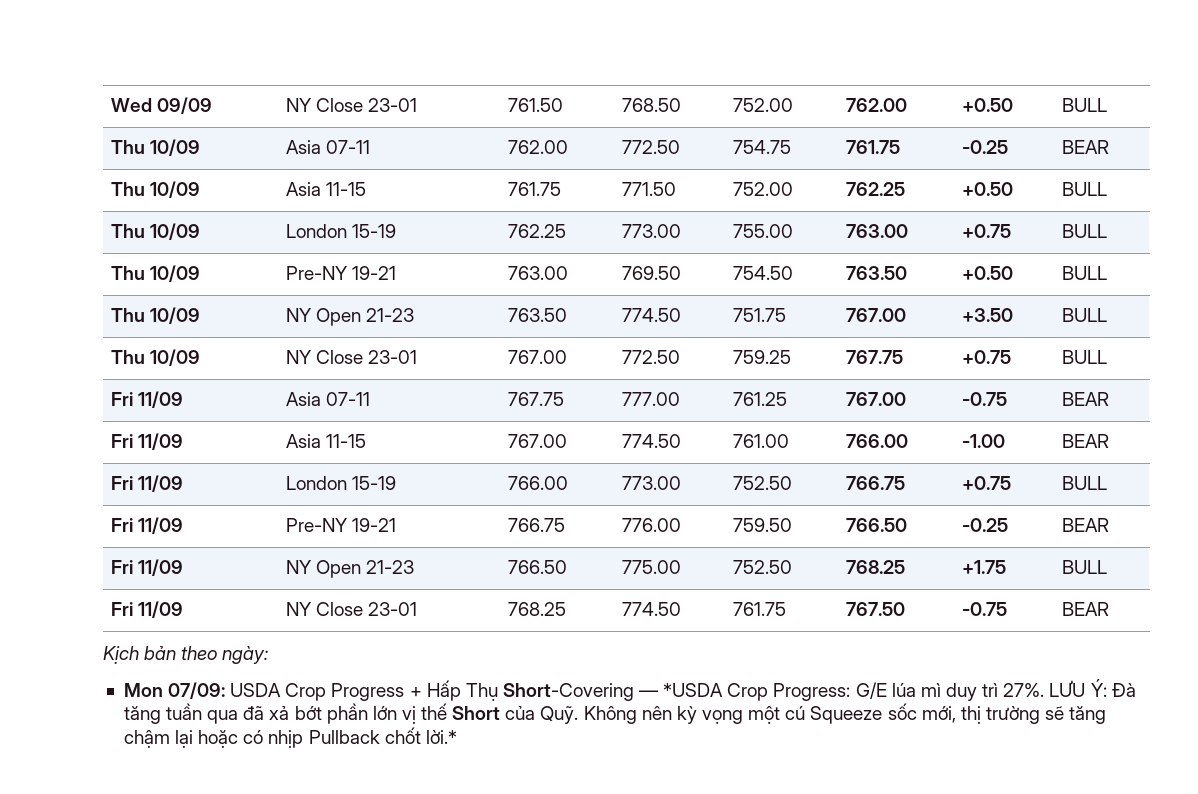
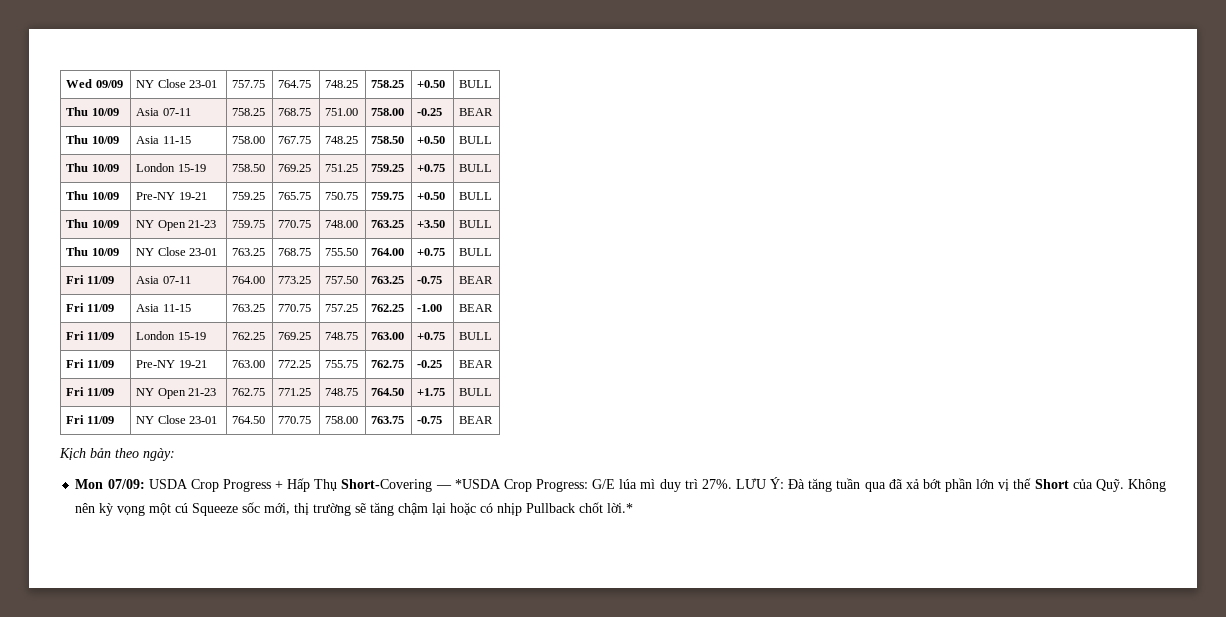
- Wed 09/09 | NY Close 23-01 | 761.50 | 768.50 | 752.00 | 762.00 | +0.50 | BULL
+ Wed 09/09 | NY Close 23-01 | 757.75 | 764.75 | 748.25 | 758.25 | +0.50 | BULL
- Thu 10/09 | Asia 07-11 | 762.00 | 772.50 | 754.75 | 761.75 | -0.25 | BEAR
+ Thu 10/09 | Asia 07-11 | 758.25 | 768.75 | 751.00 | 758.00 | -0.25 | BEAR
- Thu 10/09 | Asia 11-15 | 761.75 | 771.50 | 752.00 | 762.25 | +0.50 | BULL
+ Thu 10/09 | Asia 11-15 | 758.00 | 767.75 | 748.25 | 758.50 | +0.50 | BULL
- Thu 10/09 | London 15-19 | 762.25 | 773.00 | 755.00 | 763.00 | +0.75 | BULL
+ Thu 10/09 | London 15-19 | 758.50 | 769.25 | 751.25 | 759.25 | +0.75 | BULL
- Thu 10/09 | Pre-NY 19-21 | 763.00 | 769.50 | 754.50 | 763.50 | +0.50 | BULL
+ Thu 10/09 | Pre-NY 19-21 | 759.25 | 765.75 | 750.75 | 759.75 | +0.50 | BULL
- Thu 10/09 | NY Open 21-23 | 763.50 | 774.50 | 751.75 | 767.00 | +3.50 | BULL
+ Thu 10/09 | NY Open 21-23 | 759.75 | 770.75 | 748.00 | 763.25 | +3.50 | BULL
- Thu 10/09 | NY Close 23-01 | 767.00 | 772.50 | 759.25 | 767.75 | +0.75 | BULL
+ Thu 10/09 | NY Close 23-01 | 763.25 | 768.75 | 755.50 | 764.00 | +0.75 | BULL
- Fri 11/09 | Asia 07-11 | 767.75 | 777.00 | 761.25 | 767.00 | -0.75 | BEAR
+ Fri 11/09 | Asia 07-11 | 764.00 | 773.25 | 757.50 | 763.25 | -0.75 | BEAR
- Fri 11/09 | Asia 11-15 | 767.00 | 774.50 | 761.00 | 766.00 | -1.00 | BEAR
+ Fri 11/09 | Asia 11-15 | 763.25 | 770.75 | 757.25 | 762.25 | -1.00 | BEAR
- Fri 11/09 | London 15-19 | 766.00 | 773.00 | 752.50 | 766.75 | +0.75 | BULL
+ Fri 11/09 | London 15-19 | 762.25 | 769.25 | 748.75 | 763.00 | +0.75 | BULL
- Fri 11/09 | Pre-NY 19-21 | 766.75 | 776.00 | 759.50 | 766.50 | -0.25 | BEAR
+ Fri 11/09 | Pre-NY 19-21 | 763.00 | 772.25 | 755.75 | 762.75 | -0.25 | BEAR
- Fri 11/09 | NY Open 21-23 | 766.50 | 775.00 | 752.50 | 768.25 | +1.75 | BULL
+ Fri 11/09 | NY Open 21-23 | 762.75 | 771.25 | 748.75 | 764.50 | +1.75 | BULL
- Fri 11/09 | NY Close 23-01 | 768.25 | 774.50 | 761.75 | 767.50 | -0.75 | BEAR
+ Fri 11/09 | NY Close 23-01 | 764.50 | 770.75 | 758.00 | 763.75 | -0.75 | BEAR

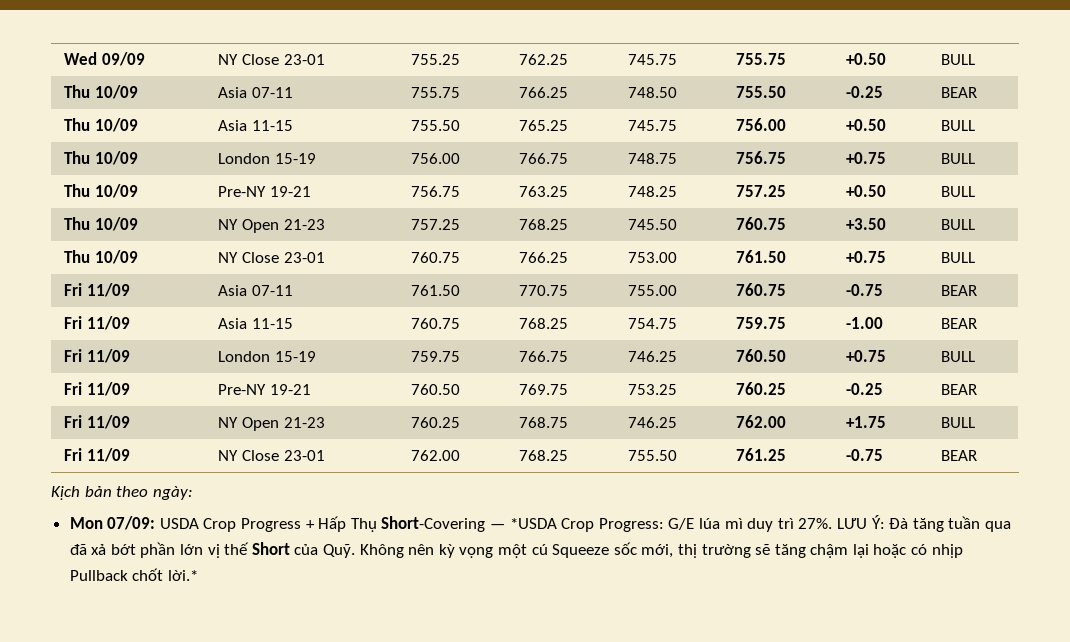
- Wed 09/09 | NY Close 23-01 | 757.75 | 764.75 | 748.25 | 758.25 | +0.50 | BULL
+ Wed 09/09 | NY Close 23-01 | 755.25 | 762.25 | 745.75 | 755.75 | +0.50 | BULL
- Thu 10/09 | Asia 07-11 | 758.25 | 768.75 | 751.00 | 758.00 | -0.25 | BEAR
+ Thu 10/09 | Asia 07-11 | 755.75 | 766.25 | 748.50 | 755.50 | -0.25 | BEAR
- Thu 10/09 | Asia 11-15 | 758.00 | 767.75 | 748.25 | 758.50 | +0.50 | BULL
+ Thu 10/09 | Asia 11-15 | 755.50 | 765.25 | 745.75 | 756.00 | +0.50 | BULL
- Thu 10/09 | London 15-19 | 758.50 | 769.25 | 751.25 | 759.25 | +0.75 | BULL
+ Thu 10/09 | London 15-19 | 756.00 | 766.75 | 748.75 | 756.75 | +0.75 | BULL
- Thu 10/09 | Pre-NY 19-21 | 759.25 | 765.75 | 750.75 | 759.75 | +0.50 | BULL
+ Thu 10/09 | Pre-NY 19-21 | 756.75 | 763.25 | 748.25 | 757.25 | +0.50 | BULL
- Thu 10/09 | NY Open 21-23 | 759.75 | 770.75 | 748.00 | 763.25 | +3.50 | BULL
+ Thu 10/09 | NY Open 21-23 | 757.25 | 768.25 | 745.50 | 760.75 | +3.50 | BULL
- Thu 10/09 | NY Close 23-01 | 763.25 | 768.75 | 755.50 | 764.00 | +0.75 | BULL
+ Thu 10/09 | NY Close 23-01 | 760.75 | 766.25 | 753.00 | 761.50 | +0.75 | BULL
- Fri 11/09 | Asia 07-11 | 764.00 | 773.25 | 757.50 | 763.25 | -0.75 | BEAR
+ Fri 11/09 | Asia 07-11 | 761.50 | 770.75 | 755.00 | 760.75 | -0.75 | BEAR
- Fri 11/09 | Asia 11-15 | 763.25 | 770.75 | 757.25 | 762.25 | -1.00 | BEAR
+ Fri 11/09 | Asia 11-15 | 760.75 | 768.25 | 754.75 | 759.75 | -1.00 | BEAR
- Fri 11/09 | London 15-19 | 762.25 | 769.25 | 748.75 | 763.00 | +0.75 | BULL
+ Fri 11/09 | London 15-19 | 759.75 | 766.75 | 746.25 | 760.50 | +0.75 | BULL
- Fri 11/09 | Pre-NY 19-21 | 763.00 | 772.25 | 755.75 | 762.75 | -0.25 | BEAR
+ Fri 11/09 | Pre-NY 19-21 | 760.50 | 769.75 | 753.25 | 760.25 | -0.25 | BEAR
- Fri 11/09 | NY Open 21-23 | 762.75 | 771.25 | 748.75 | 764.50 | +1.75 | BULL
+ Fri 11/09 | NY Open 21-23 | 760.25 | 768.75 | 746.25 | 762.00 | +1.75 | BULL
- Fri 11/09 | NY Close 23-01 | 764.50 | 770.75 | 758.00 | 763.75 | -0.75 | BEAR
+ Fri 11/09 | NY Close 23-01 | 762.00 | 768.25 | 755.50 | 761.25 | -0.75 | BEAR

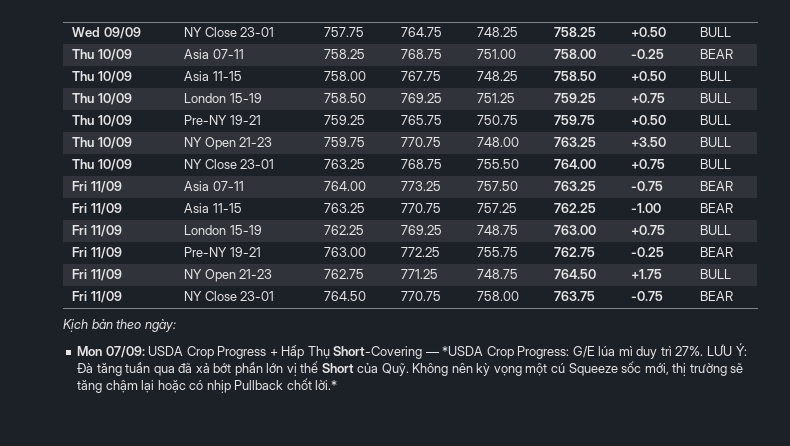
- Wed 09/09 | NY Close 23-01 | 755.25 | 762.25 | 745.75 | 755.75 | +0.50 | BULL
+ Wed 09/09 | NY Close 23-01 | 757.75 | 764.75 | 748.25 | 758.25 | +0.50 | BULL
- Thu 10/09 | Asia 07-11 | 755.75 | 766.25 | 748.50 | 755.50 | -0.25 | BEAR
+ Thu 10/09 | Asia 07-11 | 758.25 | 768.75 | 751.00 | 758.00 | -0.25 | BEAR
- Thu 10/09 | Asia 11-15 | 755.50 | 765.25 | 745.75 | 756.00 | +0.50 | BULL
+ Thu 10/09 | Asia 11-15 | 758.00 | 767.75 | 748.25 | 758.50 | +0.50 | BULL
- Thu 10/09 | London 15-19 | 756.00 | 766.75 | 748.75 | 756.75 | +0.75 | BULL
+ Thu 10/09 | London 15-19 | 758.50 | 769.25 | 751.25 | 759.25 | +0.75 | BULL
- Thu 10/09 | Pre-NY 19-21 | 756.75 | 763.25 | 748.25 | 757.25 | +0.50 | BULL
+ Thu 10/09 | Pre-NY 19-21 | 759.25 | 765.75 | 750.75 | 759.75 | +0.50 | BULL
- Thu 10/09 | NY Open 21-23 | 757.25 | 768.25 | 745.50 | 760.75 | +3.50 | BULL
+ Thu 10/09 | NY Open 21-23 | 759.75 | 770.75 | 748.00 | 763.25 | +3.50 | BULL
- Thu 10/09 | NY Close 23-01 | 760.75 | 766.25 | 753.00 | 761.50 | +0.75 | BULL
+ Thu 10/09 | NY Close 23-01 | 763.25 | 768.75 | 755.50 | 764.00 | +0.75 | BULL
- Fri 11/09 | Asia 07-11 | 761.50 | 770.75 | 755.00 | 760.75 | -0.75 | BEAR
+ Fri 11/09 | Asia 07-11 | 764.00 | 773.25 | 757.50 | 763.25 | -0.75 | BEAR
- Fri 11/09 | Asia 11-15 | 760.75 | 768.25 | 754.75 | 759.75 | -1.00 | BEAR
+ Fri 11/09 | Asia 11-15 | 763.25 | 770.75 | 757.25 | 762.25 | -1.00 | BEAR
- Fri 11/09 | London 15-19 | 759.75 | 766.75 | 746.25 | 760.50 | +0.75 | BULL
+ Fri 11/09 | London 15-19 | 762.25 | 769.25 | 748.75 | 763.00 | +0.75 | BULL
- Fri 11/09 | Pre-NY 19-21 | 760.50 | 769.75 | 753.25 | 760.25 | -0.25 | BEAR
+ Fri 11/09 | Pre-NY 19-21 | 763.00 | 772.25 | 755.75 | 762.75 | -0.25 | BEAR
- Fri 11/09 | NY Open 21-23 | 760.25 | 768.75 | 746.25 | 762.00 | +1.75 | BULL
+ Fri 11/09 | NY Open 21-23 | 762.75 | 771.25 | 748.75 | 764.50 | +1.75 | BULL
- Fri 11/09 | NY Close 23-01 | 762.00 | 768.25 | 755.50 | 761.25 | -0.75 | BEAR
+ Fri 11/09 | NY Close 23-01 | 764.50 | 770.75 | 758.00 | 763.75 | -0.75 | BEAR

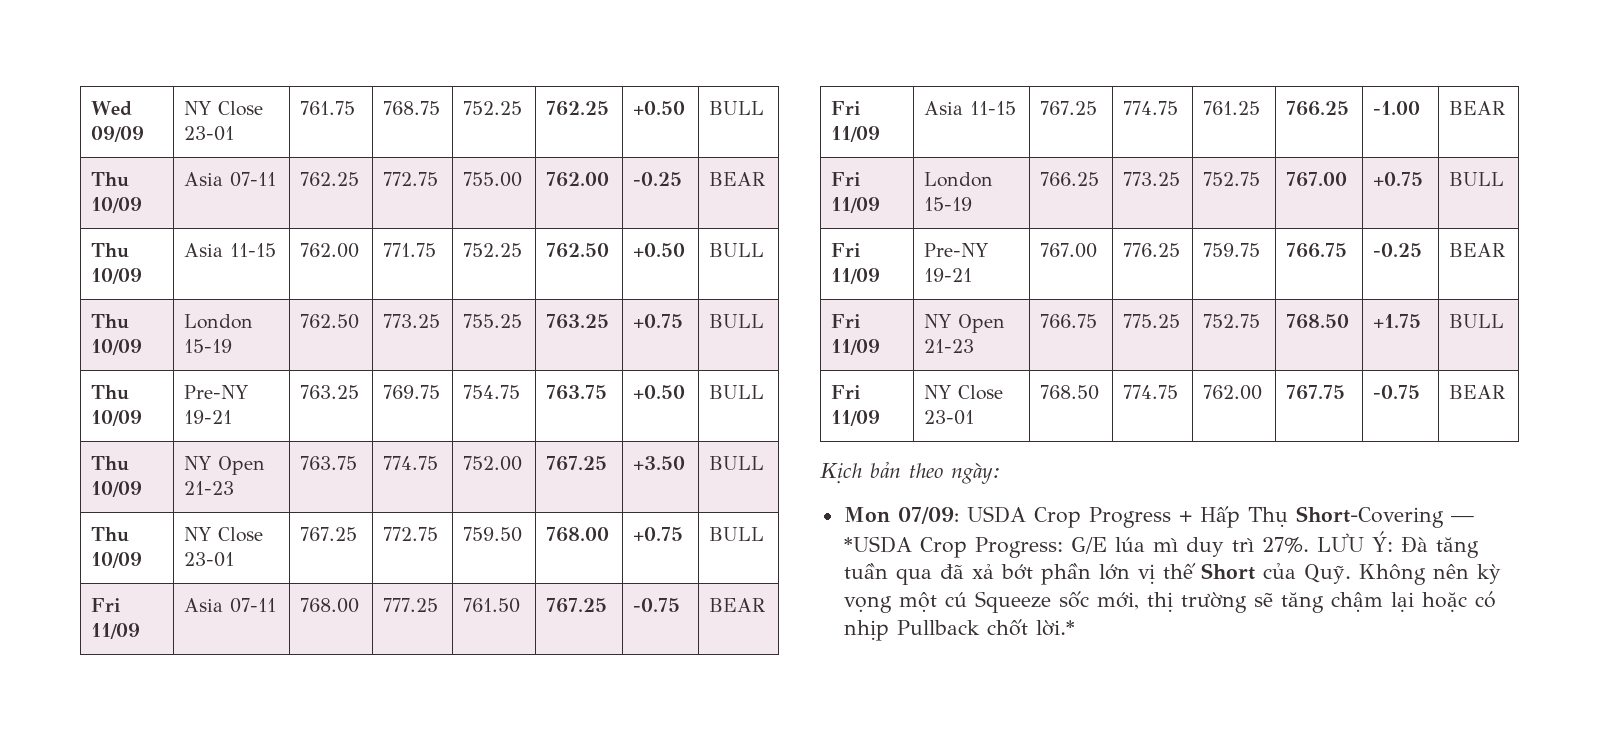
- Wed 09/09 | NY Close 23-01 | 757.75 | 764.75 | 748.25 | 758.25 | +0.50 | BULL
+ Wed 09/09 | NY Close 23-01 | 761.75 | 768.75 | 752.25 | 762.25 | +0.50 | BULL
- Thu 10/09 | Asia 07-11 | 758.25 | 768.75 | 751.00 | 758.00 | -0.25 | BEAR
+ Thu 10/09 | Asia 07-11 | 762.25 | 772.75 | 755.00 | 762.00 | -0.25 | BEAR
- Thu 10/09 | Asia 11-15 | 758.00 | 767.75 | 748.25 | 758.50 | +0.50 | BULL
+ Thu 10/09 | Asia 11-15 | 762.00 | 771.75 | 752.25 | 762.50 | +0.50 | BULL
- Thu 10/09 | London 15-19 | 758.50 | 769.25 | 751.25 | 759.25 | +0.75 | BULL
+ Thu 10/09 | London 15-19 | 762.50 | 773.25 | 755.25 | 763.25 | +0.75 | BULL
- Thu 10/09 | Pre-NY 19-21 | 759.25 | 765.75 | 750.75 | 759.75 | +0.50 | BULL
+ Thu 10/09 | Pre-NY 19-21 | 763.25 | 769.75 | 754.75 | 763.75 | +0.50 | BULL
- Thu 10/09 | NY Open 21-23 | 759.75 | 770.75 | 748.00 | 763.25 | +3.50 | BULL
+ Thu 10/09 | NY Open 21-23 | 763.75 | 774.75 | 752.00 | 767.25 | +3.50 | BULL
- Thu 10/09 | NY Close 23-01 | 763.25 | 768.75 | 755.50 | 764.00 | +0.75 | BULL
+ Thu 10/09 | NY Close 23-01 | 767.25 | 772.75 | 759.50 | 768.00 | +0.75 | BULL
- Fri 11/09 | Asia 07-11 | 764.00 | 773.25 | 757.50 | 763.25 | -0.75 | BEAR
+ Fri 11/09 | Asia 07-11 | 768.00 | 777.25 | 761.50 | 767.25 | -0.75 | BEAR
- Fri 11/09 | Asia 11-15 | 763.25 | 770.75 | 757.25 | 762.25 | -1.00 | BEAR
+ Fri 11/09 | Asia 11-15 | 767.25 | 774.75 | 761.25 | 766.25 | -1.00 | BEAR
- Fri 11/09 | London 15-19 | 762.25 | 769.25 | 748.75 | 763.00 | +0.75 | BULL
+ Fri 11/09 | London 15-19 | 766.25 | 773.25 | 752.75 | 767.00 | +0.75 | BULL
- Fri 11/09 | Pre-NY 19-21 | 763.00 | 772.25 | 755.75 | 762.75 | -0.25 | BEAR
+ Fri 11/09 | Pre-NY 19-21 | 767.00 | 776.25 | 759.75 | 766.75 | -0.25 | BEAR
- Fri 11/09 | NY Open 21-23 | 762.75 | 771.25 | 748.75 | 764.50 | +1.75 | BULL
+ Fri 11/09 | NY Open 21-23 | 766.75 | 775.25 | 752.75 | 768.50 | +1.75 | BULL
- Fri 11/09 | NY Close 23-01 | 764.50 | 770.75 | 758.00 | 763.75 | -0.75 | BEAR
+ Fri 11/09 | NY Close 23-01 | 768.50 | 774.75 | 762.00 | 767.75 | -0.75 | BEAR

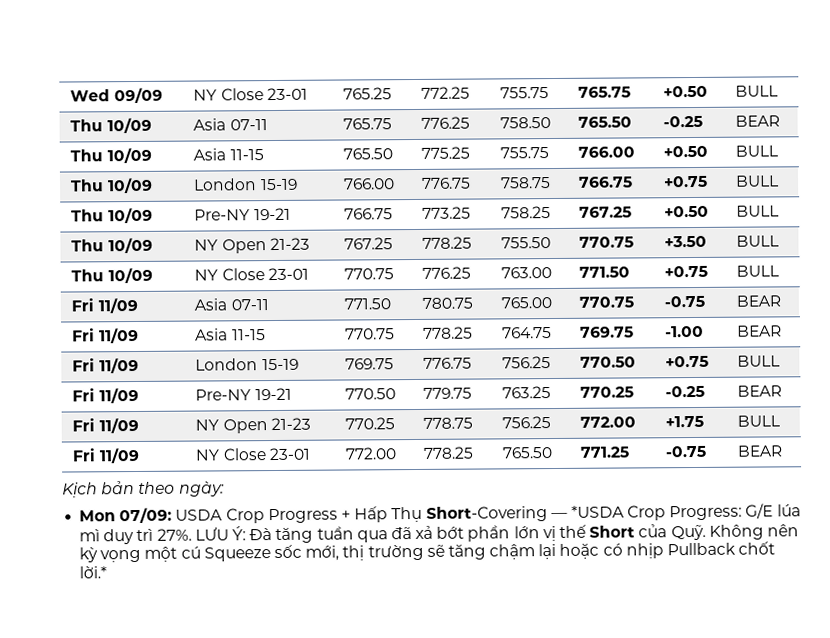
- Wed 09/09 | NY Close 23-01 | 761.75 | 768.75 | 752.25 | 762.25 | +0.50 | BULL
+ Wed 09/09 | NY Close 23-01 | 765.25 | 772.25 | 755.75 | 765.75 | +0.50 | BULL
- Thu 10/09 | Asia 07-11 | 762.25 | 772.75 | 755.00 | 762.00 | -0.25 | BEAR
+ Thu 10/09 | Asia 07-11 | 765.75 | 776.25 | 758.50 | 765.50 | -0.25 | BEAR
- Thu 10/09 | Asia 11-15 | 762.00 | 771.75 | 752.25 | 762.50 | +0.50 | BULL
+ Thu 10/09 | Asia 11-15 | 765.50 | 775.25 | 755.75 | 766.00 | +0.50 | BULL
- Thu 10/09 | London 15-19 | 762.50 | 773.25 | 755.25 | 763.25 | +0.75 | BULL
+ Thu 10/09 | London 15-19 | 766.00 | 776.75 | 758.75 | 766.75 | +0.75 | BULL
- Thu 10/09 | Pre-NY 19-21 | 763.25 | 769.75 | 754.75 | 763.75 | +0.50 | BULL
+ Thu 10/09 | Pre-NY 19-21 | 766.75 | 773.25 | 758.25 | 767.25 | +0.50 | BULL
- Thu 10/09 | NY Open 21-23 | 763.75 | 774.75 | 752.00 | 767.25 | +3.50 | BULL
+ Thu 10/09 | NY Open 21-23 | 767.25 | 778.25 | 755.50 | 770.75 | +3.50 | BULL
- Thu 10/09 | NY Close 23-01 | 767.25 | 772.75 | 759.50 | 768.00 | +0.75 | BULL
+ Thu 10/09 | NY Close 23-01 | 770.75 | 776.25 | 763.00 | 771.50 | +0.75 | BULL
- Fri 11/09 | Asia 07-11 | 768.00 | 777.25 | 761.50 | 767.25 | -0.75 | BEAR
+ Fri 11/09 | Asia 07-11 | 771.50 | 780.75 | 765.00 | 770.75 | -0.75 | BEAR
- Fri 11/09 | Asia 11-15 | 767.25 | 774.75 | 761.25 | 766.25 | -1.00 | BEAR
+ Fri 11/09 | Asia 11-15 | 770.75 | 778.25 | 764.75 | 769.75 | -1.00 | BEAR
- Fri 11/09 | London 15-19 | 766.25 | 773.25 | 752.75 | 767.00 | +0.75 | BULL
+ Fri 11/09 | London 15-19 | 769.75 | 776.75 | 756.25 | 770.50 | +0.75 | BULL
- Fri 11/09 | Pre-NY 19-21 | 767.00 | 776.25 | 759.75 | 766.75 | -0.25 | BEAR
+ Fri 11/09 | Pre-NY 19-21 | 770.50 | 779.75 | 763.25 | 770.25 | -0.25 | BEAR
- Fri 11/09 | NY Open 21-23 | 766.75 | 775.25 | 752.75 | 768.50 | +1.75 | BULL
+ Fri 11/09 | NY Open 21-23 | 770.25 | 778.75 | 756.25 | 772.00 | +1.75 | BULL
- Fri 11/09 | NY Close 23-01 | 768.50 | 774.75 | 762.00 | 767.75 | -0.75 | BEAR
+ Fri 11/09 | NY Close 23-01 | 772.00 | 778.25 | 765.50 | 771.25 | -0.75 | BEAR

